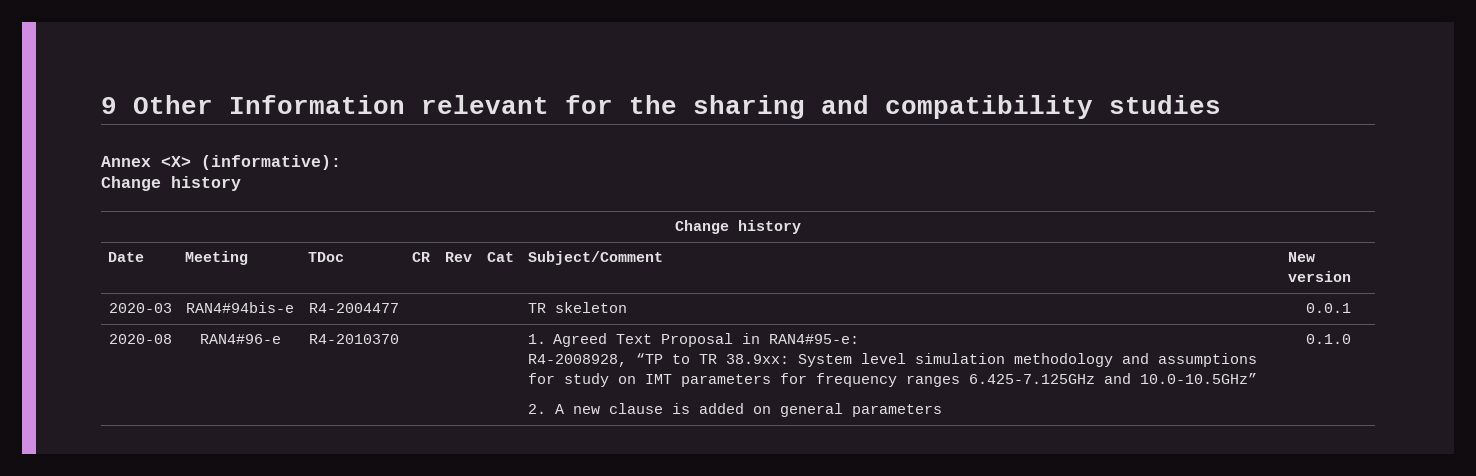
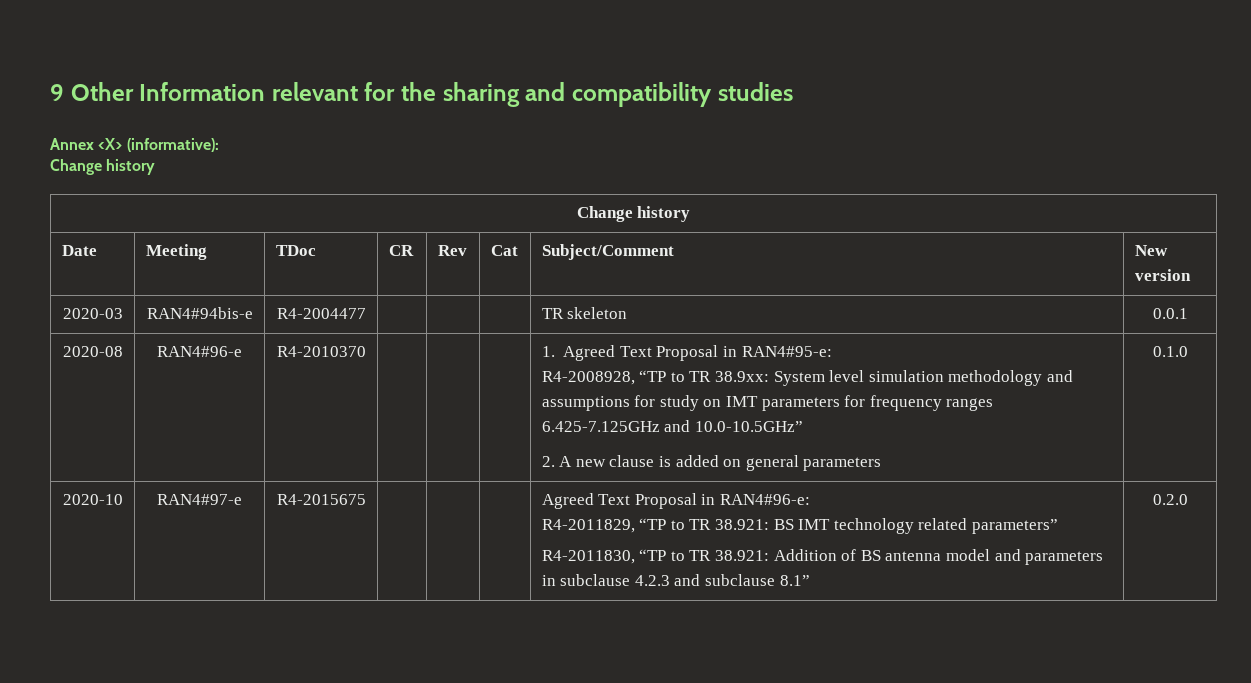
+ 2020-10 | RAN4#97-e | R4-2015675 | | | | Agreed Text Proposal in RAN4#96-e:
+ R4-2011829, “TP to TR 38.921: BS IMT technology related parameters”
+ R4-2011830, “TP to TR 38.921: Addition of BS antenna model and parameters in subclause 4.2.3 and subclause 8.1” | 0.2.0

